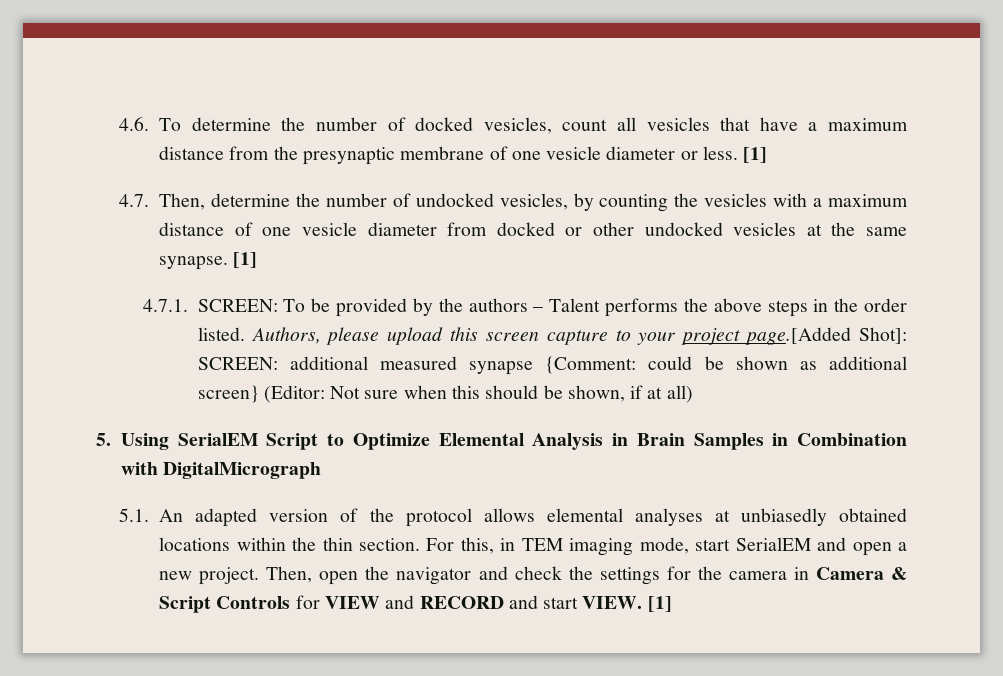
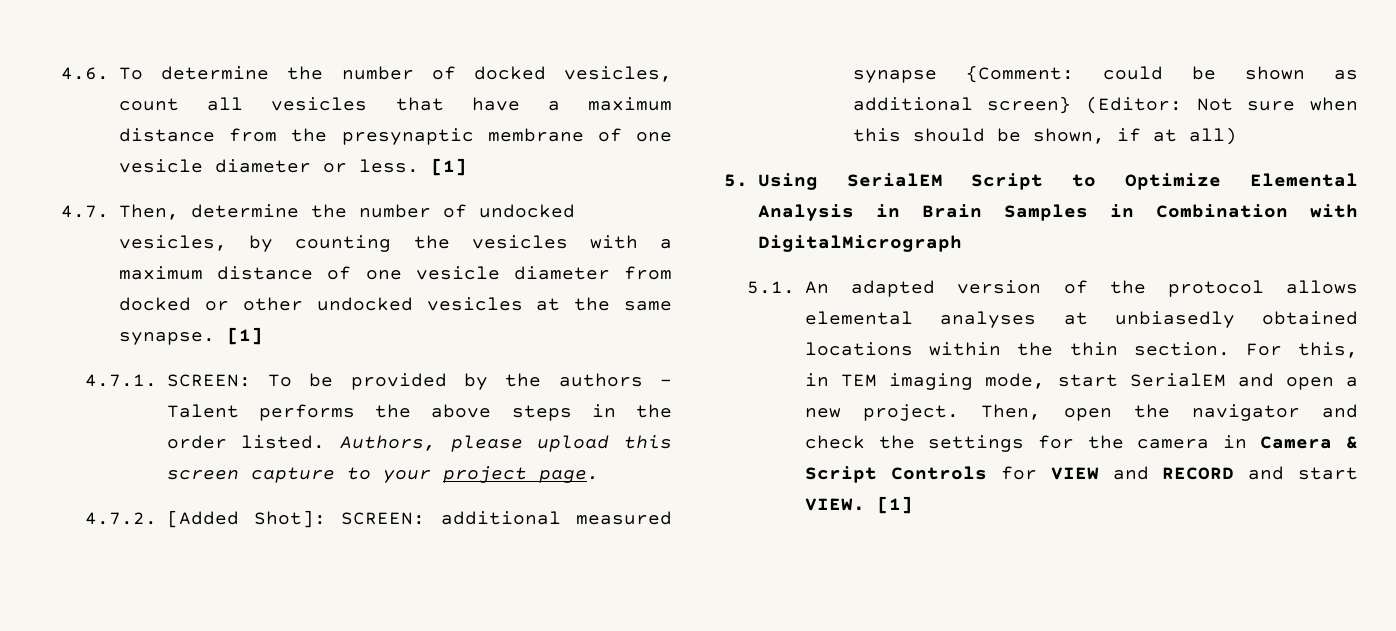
- Authors, please upload this screen capture to your project page.[Added Shot]: SCREEN: additional measured synapse {Comment: could be shown as additional screen} (Editor: Not sure when this should be shown, if at all)
+ Authors, please upload this screen capture to your project page.
+ 4.7.2. [Added Shot]: SCREEN: additional measured synapse {Comment: could be shown as additional screen} (Editor: Not sure when this should be shown, if at all)

